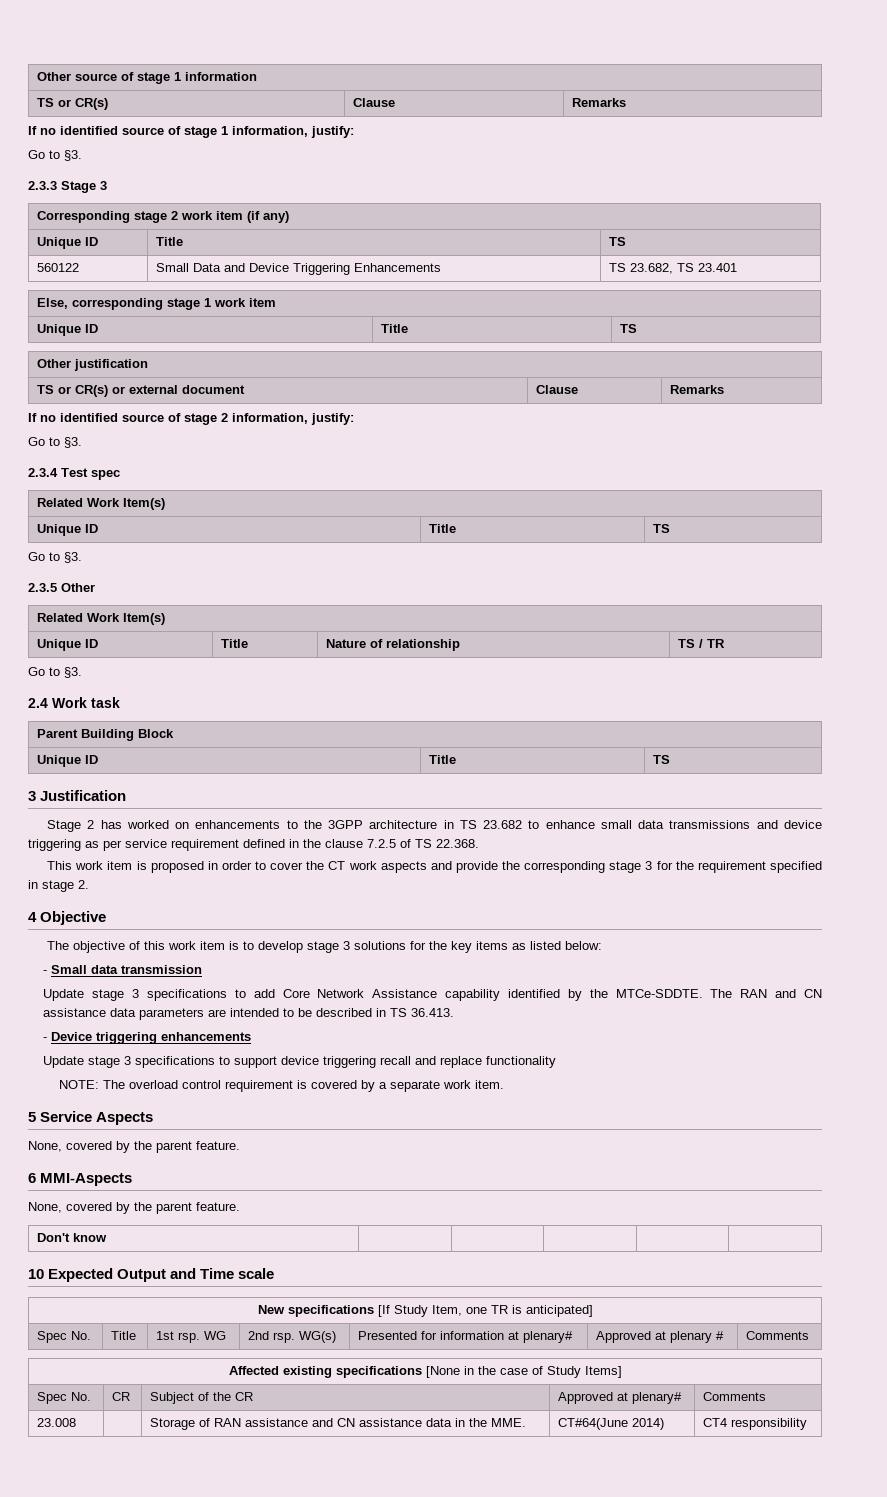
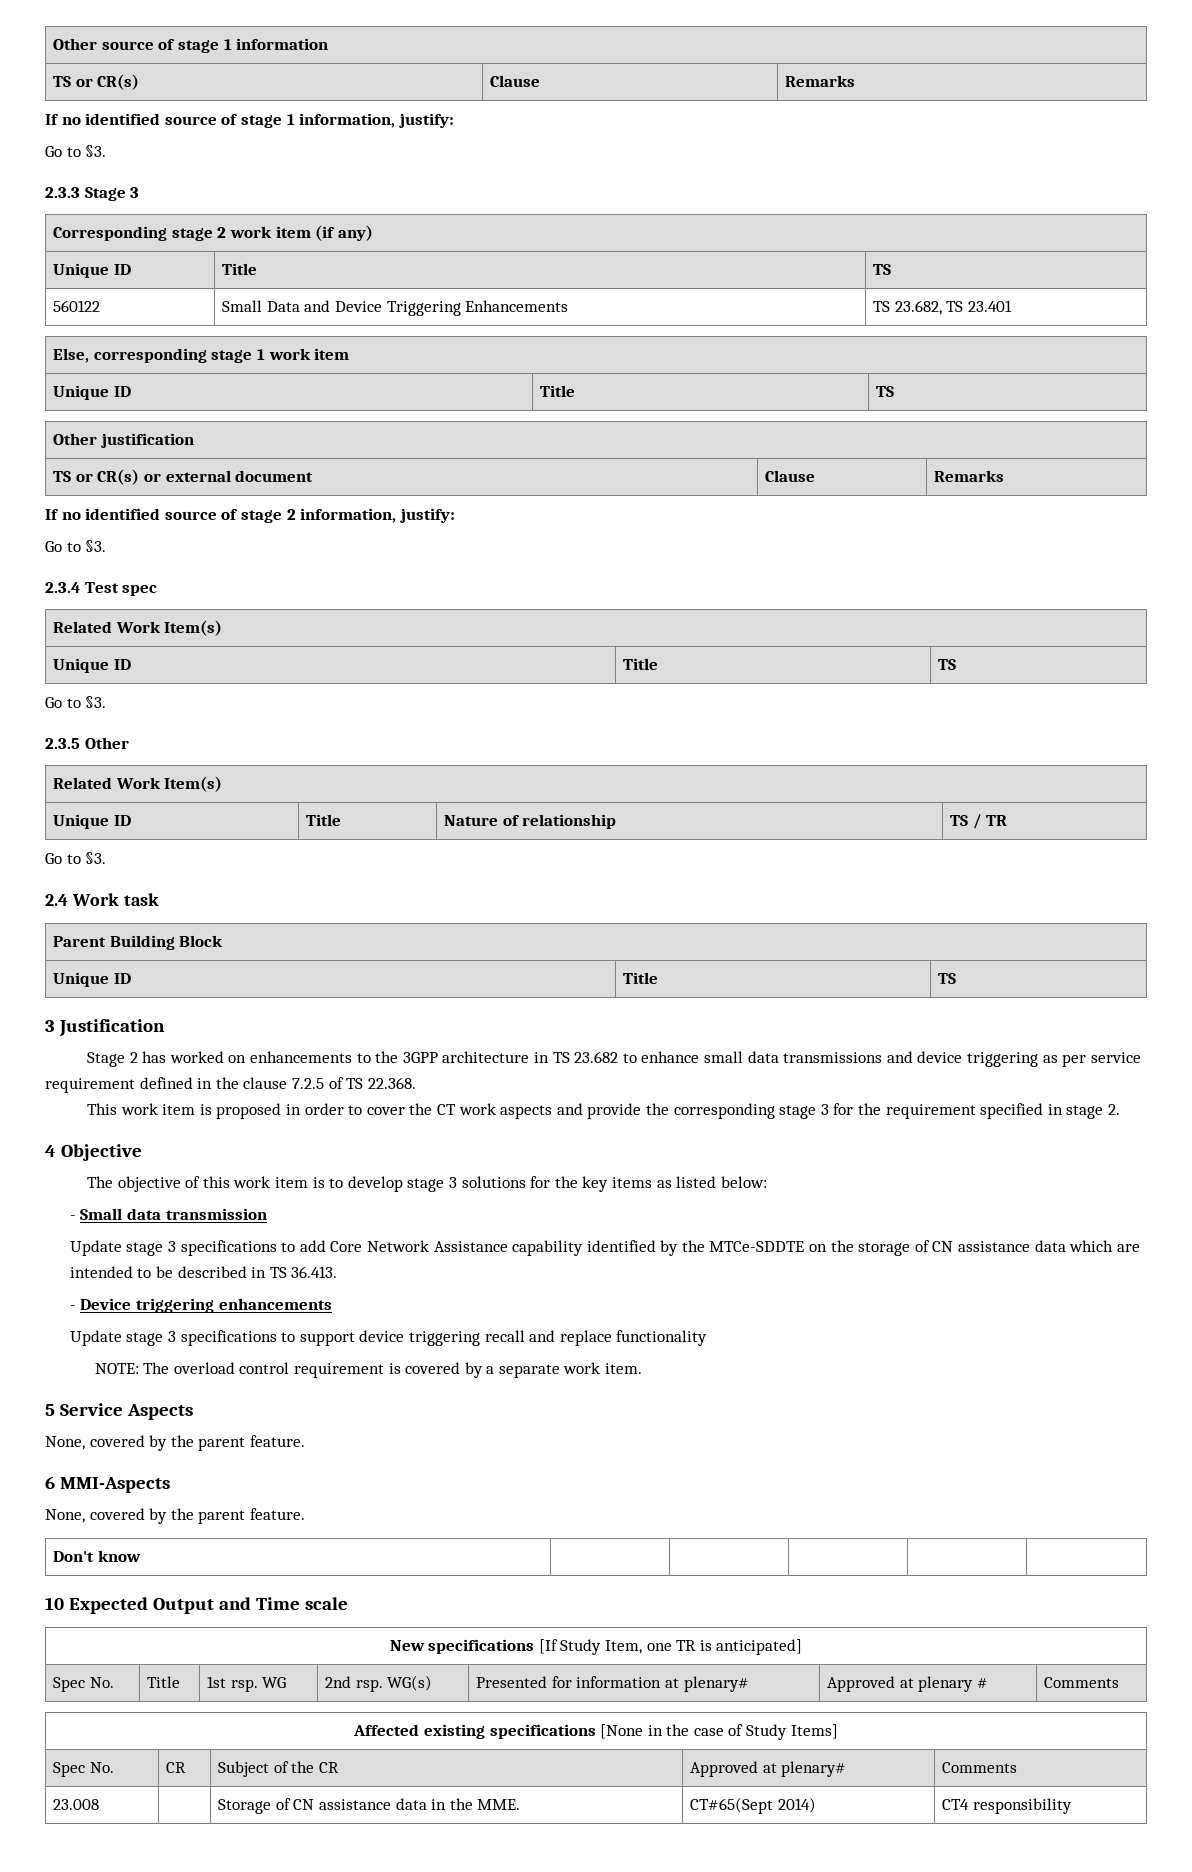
- Update stage 3 specifications to add Core Network Assistance capability identified by the MTCe-SDDTE. The RAN and CN assistance data parameters are intended to be described in TS 36.413.
+ Update stage 3 specifications to add Core Network Assistance capability identified by the MTCe-SDDTE on the storage of CN assistance data which are intended to be described in TS 36.413.
- 23.008 | | Storage of RAN assistance and CN assistance data in the MME. | CT#64(June 2014) | CT4 responsibility
+ 23.008 | | Storage of CN assistance data in the MME. | CT#65(Sept 2014) | CT4 responsibility

